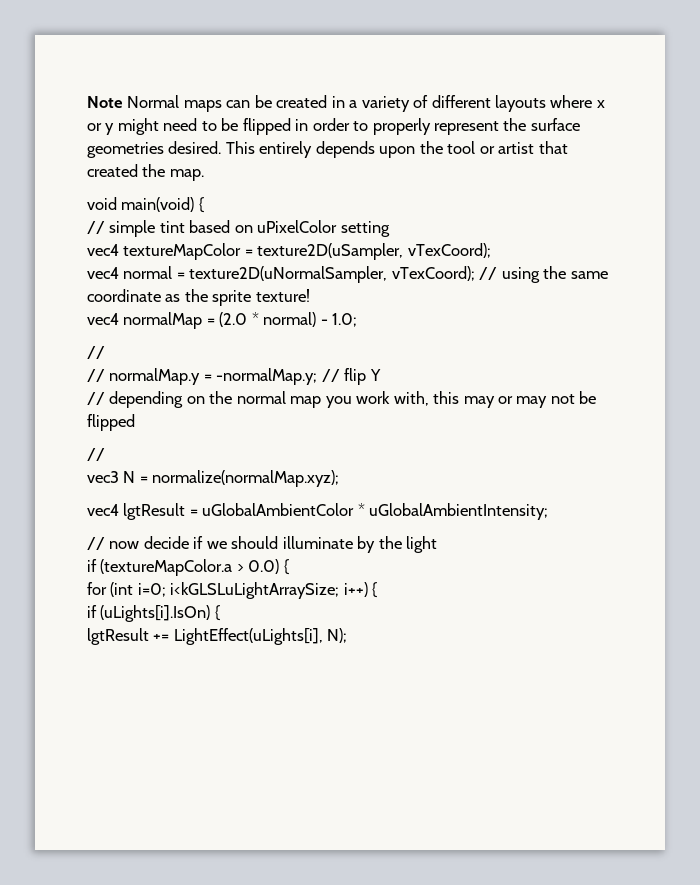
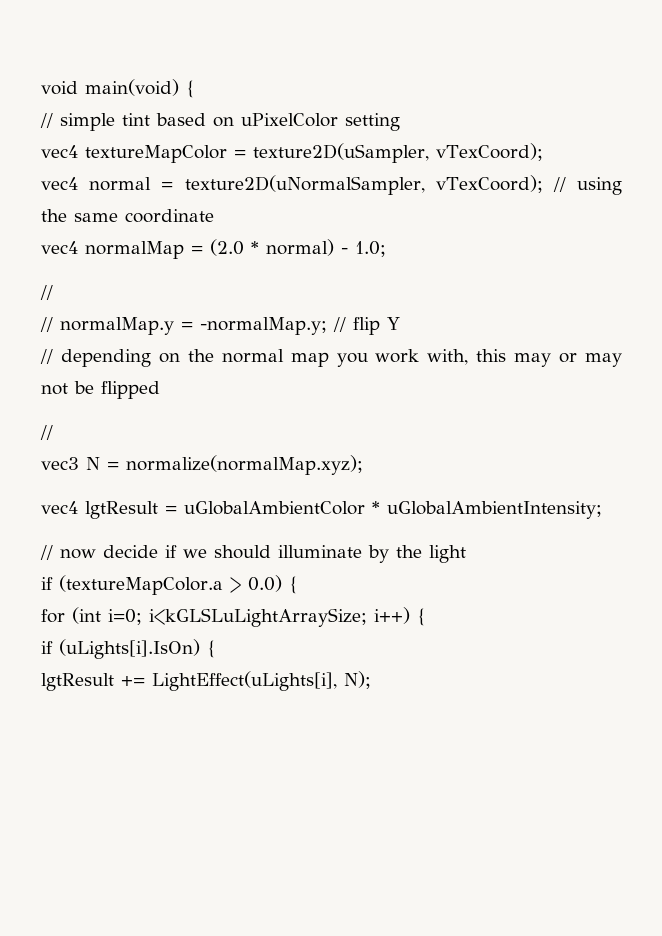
- Note Normal maps can be created in a variety of different layouts where x or y might need to be flipped in order to properly represent the surface geometries desired. This entirely depends upon the tool or artist that created the map.
- vec4 normal = texture2D(uNormalSampler, vTexCoord); // using the same coordinate as the sprite texture!
+ vec4 normal = texture2D(uNormalSampler, vTexCoord); // using the same coordinate

